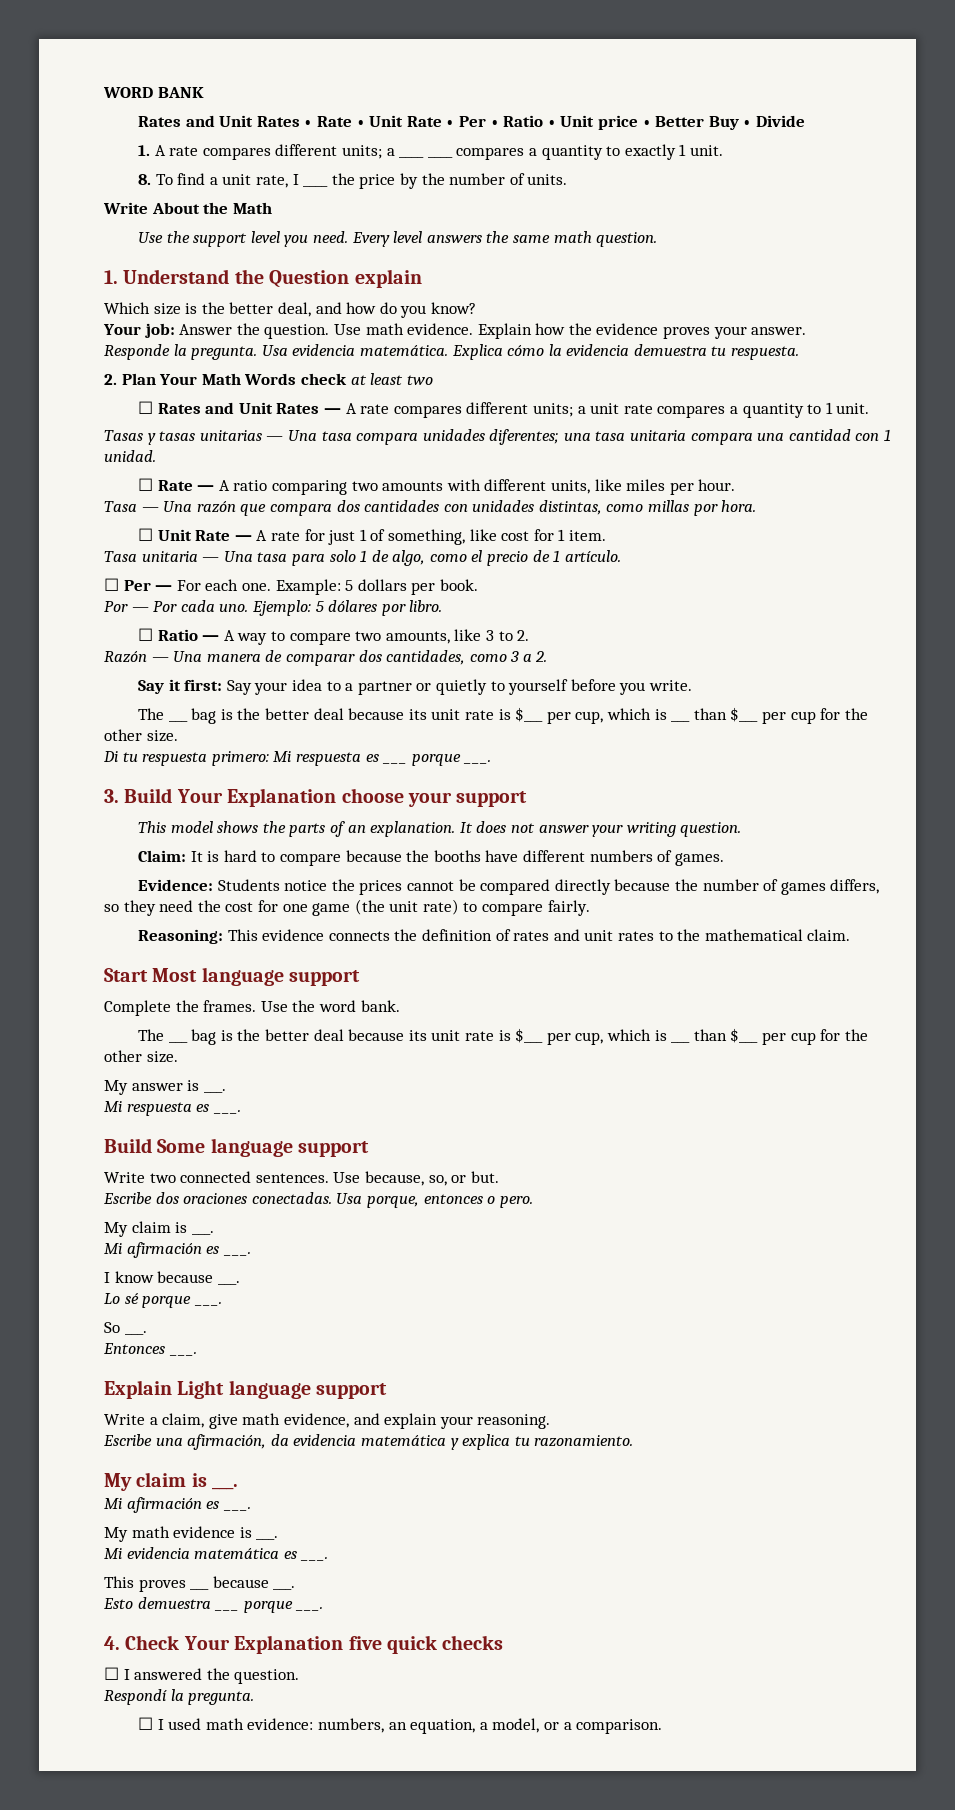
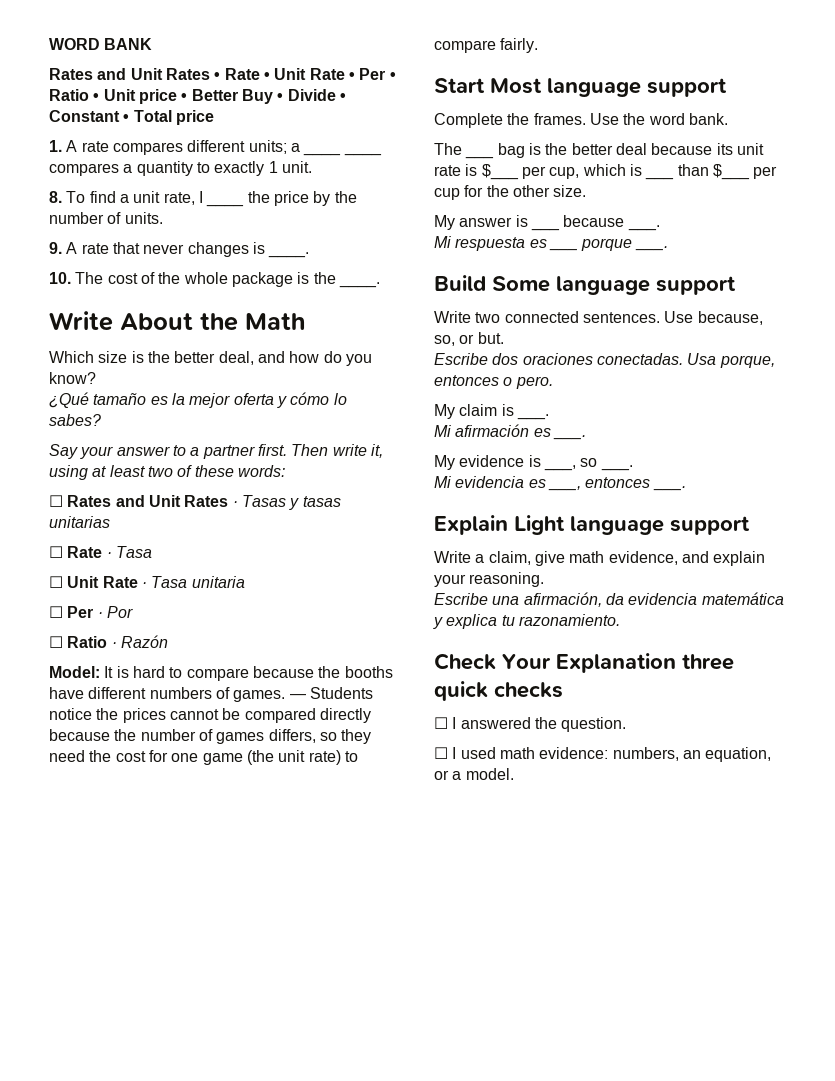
- Rates and Unit Rates • Rate • Unit Rate • Per • Ratio • Unit price • Better Buy • Divide
+ Rates and Unit Rates • Rate • Unit Rate • Per • Ratio • Unit price • Better Buy • Divide • Constant • Total price
+ 9. A rate that never changes is ____.
+ 10. The cost of the whole package is the ____.
  Write About the Math
- Use the support level you need. Every level answers the same math question.
- 1. Understand the Question explain
- Your job: Answer the question. Use math evidence. Explain how the evidence proves your answer.
- Responde la pregunta. Usa evidencia matemática. Explica cómo la evidencia demuestra tu respuesta.
- 2. Plan Your Math Words check at least two
+ ¿Qué tamaño es la mejor oferta y cómo lo sabes?
+ Say your answer to a partner first. Then write it, using at least two of these words:
- ☐ Rates and Unit Rates — A rate compares different units; a unit rate compares a quantity to 1 unit.
- Tasas y tasas unitarias — Una tasa compara unidades diferentes; una tasa unitaria compara una cantidad con 1 unidad.
- ☐ Rate — A ratio comparing two amounts with different units, like miles per hour.
- Tasa — Una razón que compara dos cantidades con unidades distintas, como millas por hora.
- ☐ Unit Rate — A rate for just 1 of something, like cost for 1 item.
- Tasa unitaria — Una tasa para solo 1 de algo, como el precio de 1 artículo.
- ☐ Per — For each one. Example: 5 dollars per book.
- Por — Por cada uno. Ejemplo: 5 dólares por libro.
- ☐ Ratio — A way to compare two amounts, like 3 to 2.
- Razón — Una manera de comparar dos cantidades, como 3 a 2.
- Say it first: Say your idea to a partner or quietly to yourself before you write.
- The ___ bag is the better deal because its unit rate is $___ per cup, which is ___ than $___ per cup for the other size.
- Di tu respuesta primero: Mi respuesta es ___ porque ___.
- 3. Build Your Explanation choose your support
- This model shows the parts of an explanation. It does not answer your writing question.
- Claim: It is hard to compare because the booths have different numbers of games.
- Evidence: Students notice the prices cannot be compared directly because the number of games differs, so they need the cost for one game (the unit rate) to compare fairly.
+ ☐ Rates and Unit Rates · Tasas y tasas unitarias
+ ☐ Rate · Tasa
+ ☐ Unit Rate · Tasa unitaria
+ ☐ Per · Por
+ ☐ Ratio · Razón
+ Model: It is hard to compare because the booths have different numbers of games. — Students notice the prices cannot be compared directly because the number of games differs, so they need the cost for one game (the unit rate) to compare fairly.
- Reasoning: This evidence connects the definition of rates and unit rates to the mathematical claim.
- My answer is ___.
+ My answer is ___ because ___.
- Mi respuesta es ___.
+ Mi respuesta es ___ porque ___.
- I know because ___.
- Lo sé porque ___.
- So ___.
- Entonces ___.
+ My evidence is ___, so ___.
+ Mi evidencia es ___, entonces ___.
  Escribe una afirmación, da evidencia matemática y explica tu razonamiento.
- My claim is ___.
- Mi afirmación es ___.
- My math evidence is ___.
- Mi evidencia matemática es ___.
- This proves ___ because ___.
- Esto demuestra ___ porque ___.
- 4. Check Your Explanation five quick checks
+ Check Your Explanation three quick checks
- Respondí la pregunta.
- ☐ I used math evidence: numbers, an equation, a model, or a comparison.
+ ☐ I used math evidence: numbers, an equation, or a model.

